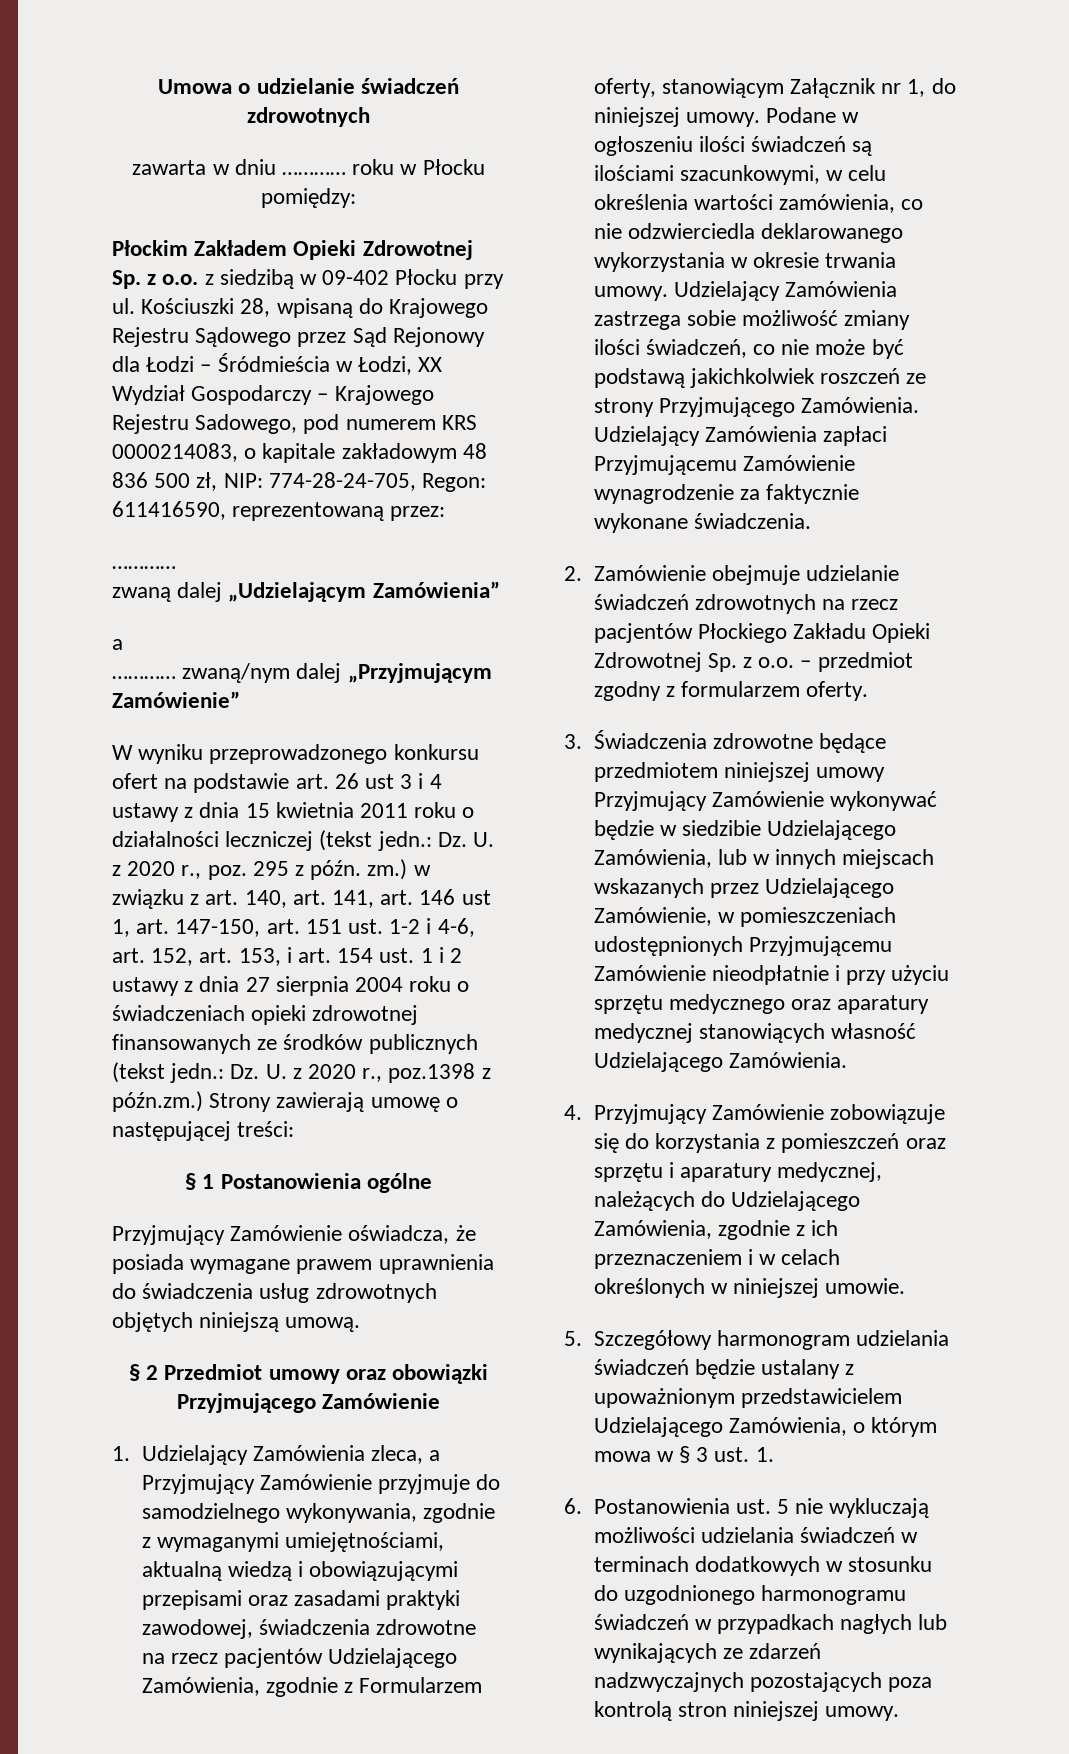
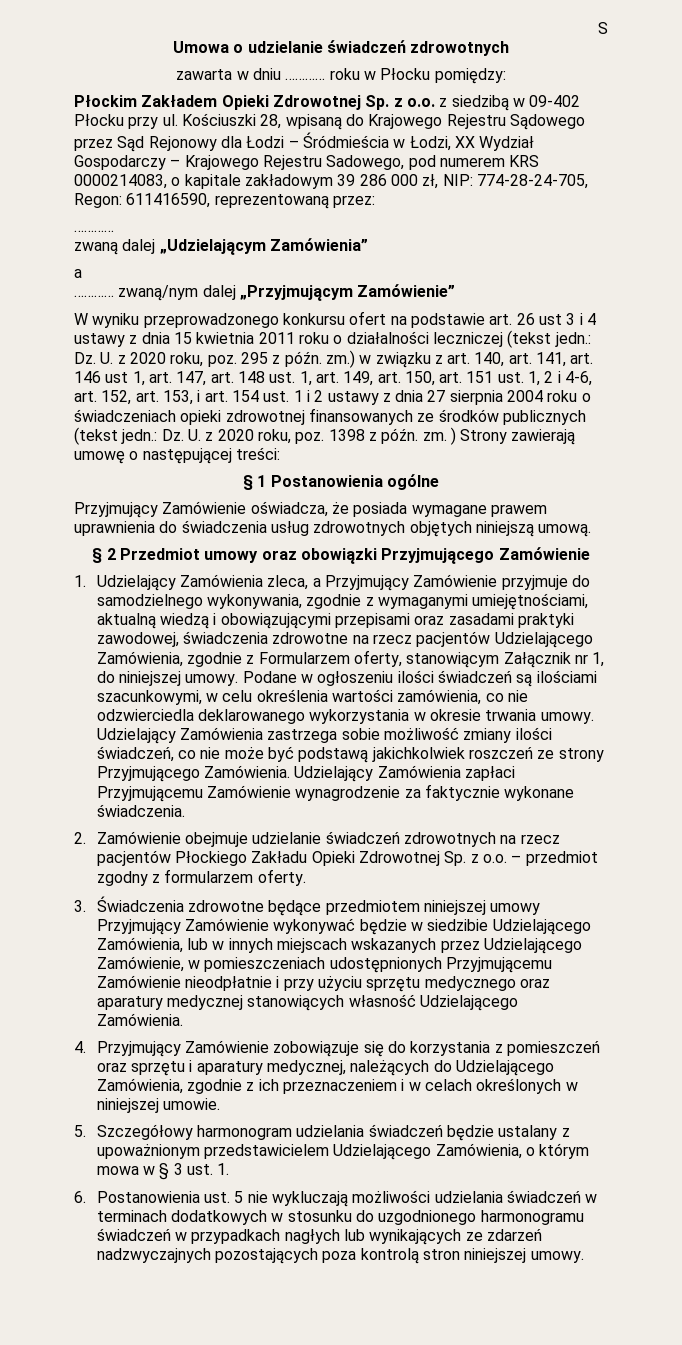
+ S
- Kościuszki 28, wpisaną do Krajowego Rejestru Sądowego przez Sąd Rejonowy dla Łodzi – Śródmieścia w Łodzi, XX Wydział Gospodarczy – Krajowego Rejestru Sadowego, pod numerem KRS 0000214083, o kapitale zakładowym 48 836 500 zł, NIP: 774-28-24-705, Regon: 611416590, reprezentowaną przez:
+ Kościuszki 28, wpisaną do Krajowego Rejestru Sądowego przez Sąd Rejonowy dla Łodzi – Śródmieścia w Łodzi, XX Wydział Gospodarczy – Krajowego Rejestru Sadowego, pod numerem KRS 0000214083, o kapitale zakładowym 39 286 000 zł, NIP: 774-28-24-705, Regon: 611416590, reprezentowaną przez:
- Dz. U. z 2020 r., poz. 295 z późn. zm.) w związku z art. 140, art. 141, art. 146 ust 1, art. 147-150, art. 151 ust. 1-2 i 4-6, art. 152, art. 153, i art. 154 ust. 1 i 2 ustawy z dnia 27 sierpnia 2004 roku o świadczeniach opieki zdrowotnej finansowanych ze środków publicznych (tekst jedn.:
+ Dz. U. z 2020 roku, poz. 295 z późn. zm.) w związku z art. 140, art. 141, art. 146 ust 1, art. 147, art. 148 ust. 1, art. 149, art. 150, art. 151 ust. 1, 2 i 4-6, art. 152, art. 153, i art. 154 ust. 1 i 2 ustawy z dnia 27 sierpnia 2004 roku o świadczeniach opieki zdrowotnej finansowanych ze środków publicznych (tekst jedn.:
- Dz. U. z 2020 r., poz.1398 z późn.zm.) Strony zawierają umowę o następującej treści:
+ Dz. U. z 2020 roku, poz. 1398 z późn. zm. ) Strony zawierają umowę o następującej treści:

